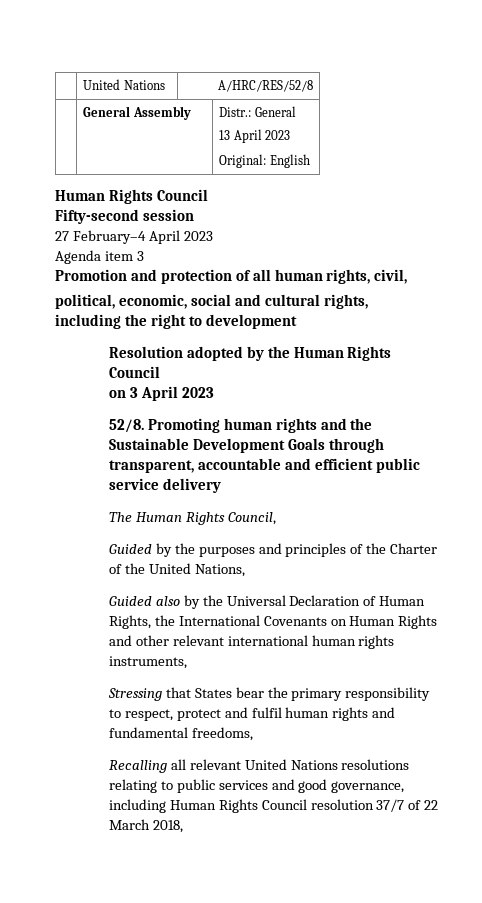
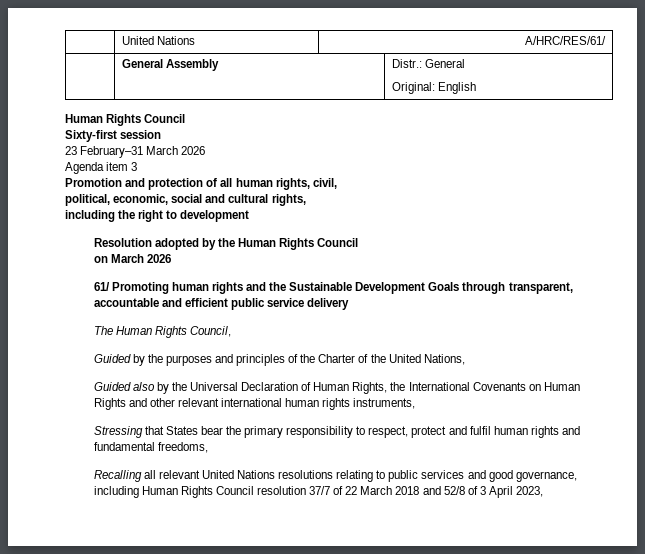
- | United Nations | A/HRC/RES/52/8
+ | United Nations | A/HRC/RES/61/
  | General Assembly | Distr.: General
- 13 April 2023
- Fifty-second session
+ Sixty-first session
- 27 February–4 April 2023
+ 23 February–31 March 2026
- on 3 April 2023
- 52/8. Promoting human rights and the Sustainable Development Goals through transparent, accountable and efficient public service delivery
+ on March 2026
+ 61/ Promoting human rights and the Sustainable Development Goals through transparent, accountable and efficient public service delivery
- Recalling all relevant United Nations resolutions relating to public services and good governance, including Human Rights Council resolution 37/7 of 22 March 2018,
+ Recalling all relevant United Nations resolutions relating to public services and good governance, including Human Rights Council resolution 37/7 of 22 March 2018 and 52/8 of 3 April 2023,

